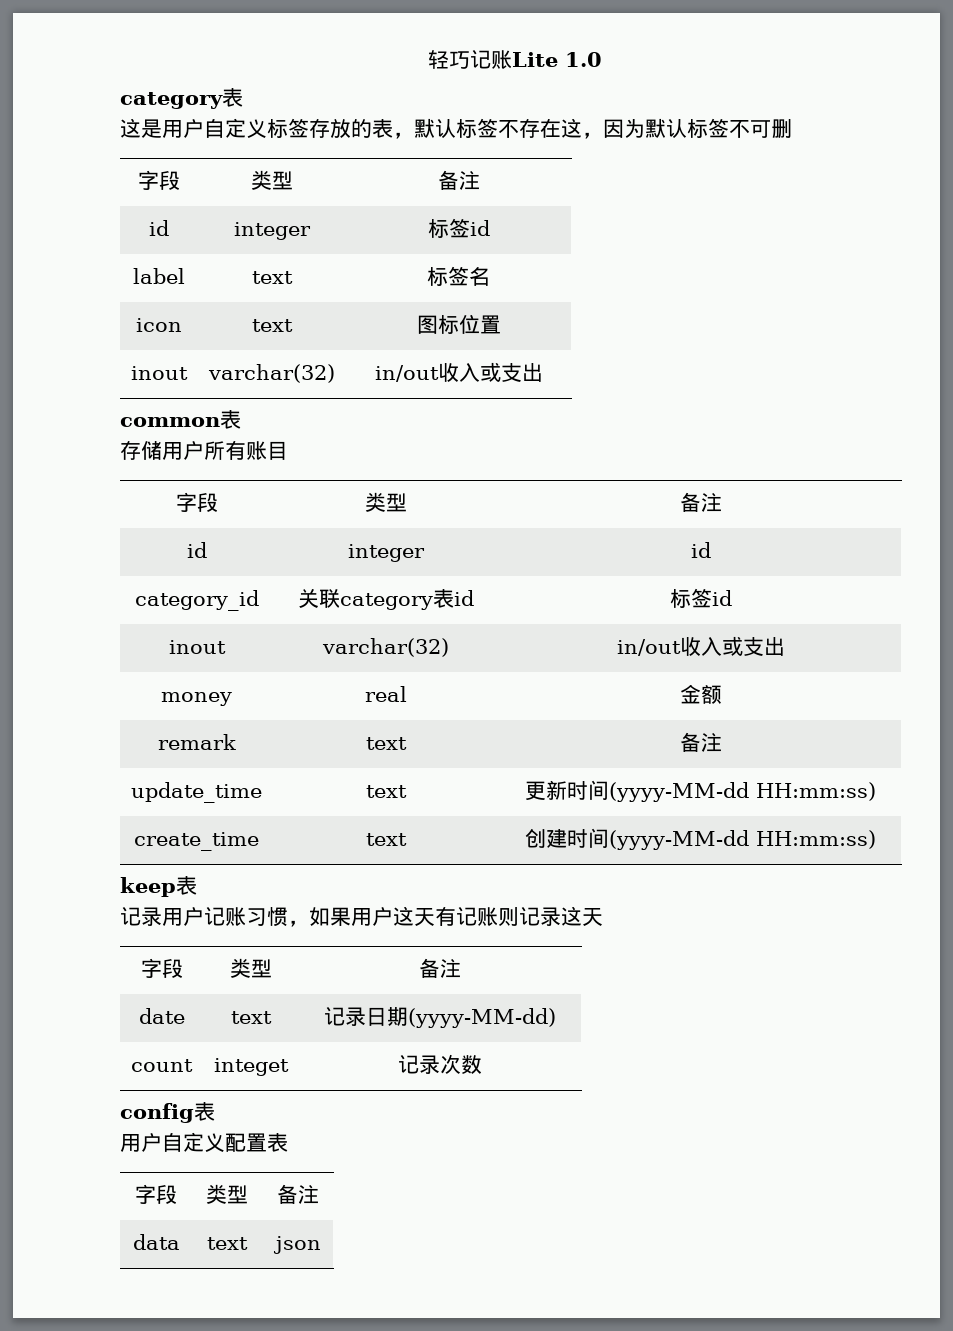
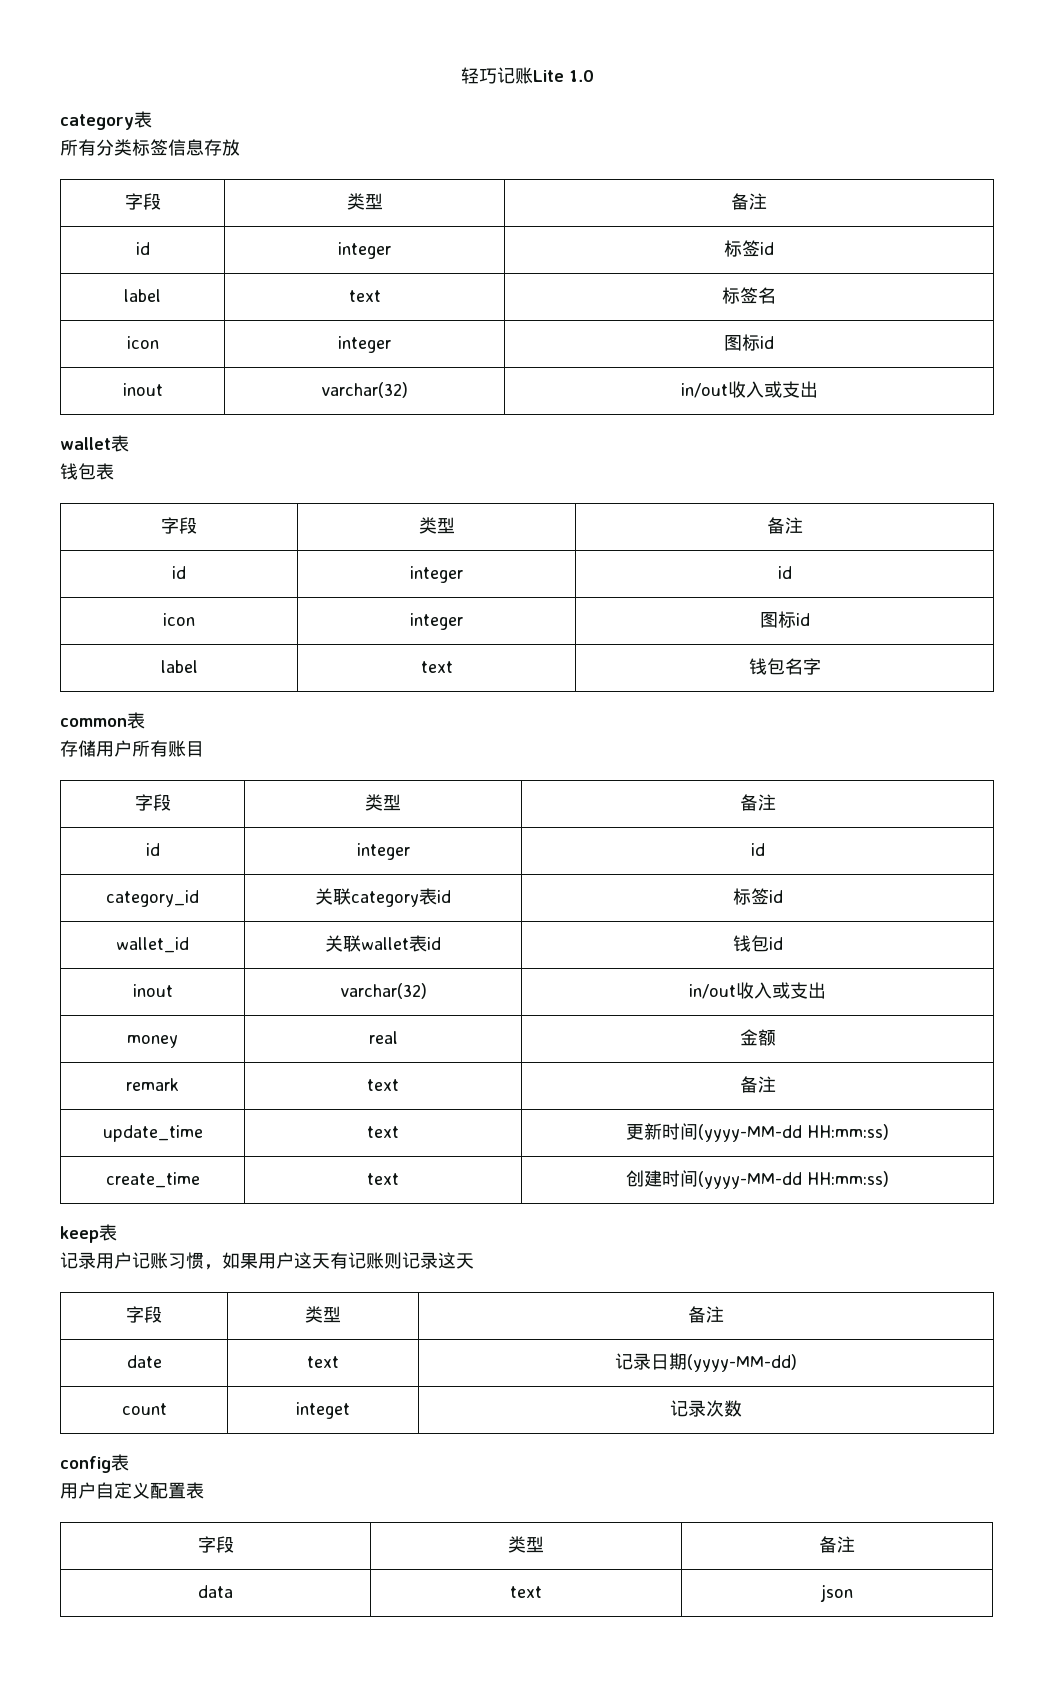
- 这是用户自定义标签存放的表，默认标签不存在这，因为默认标签不可删
+ 所有分类标签信息存放
  label | text | 标签名
- icon | text | 图标位置
+ icon | integer | 图标id
  inout | varchar(32) | in/out收入或支出
+ wallet表
+ 钱包表
+ 字段 | 类型 | 备注
+ id | integer | id
+ icon | integer | 图标id
+ label | text | 钱包名字
+ wallet_id | 关联wallet表id | 钱包id

